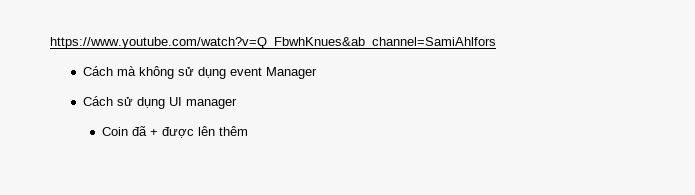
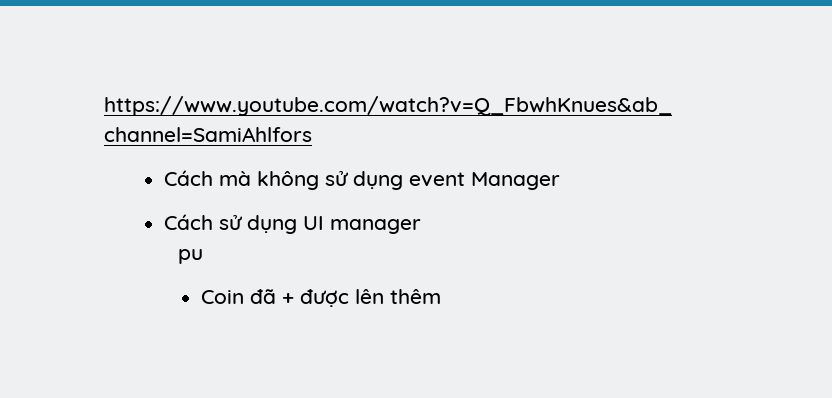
+ pu

